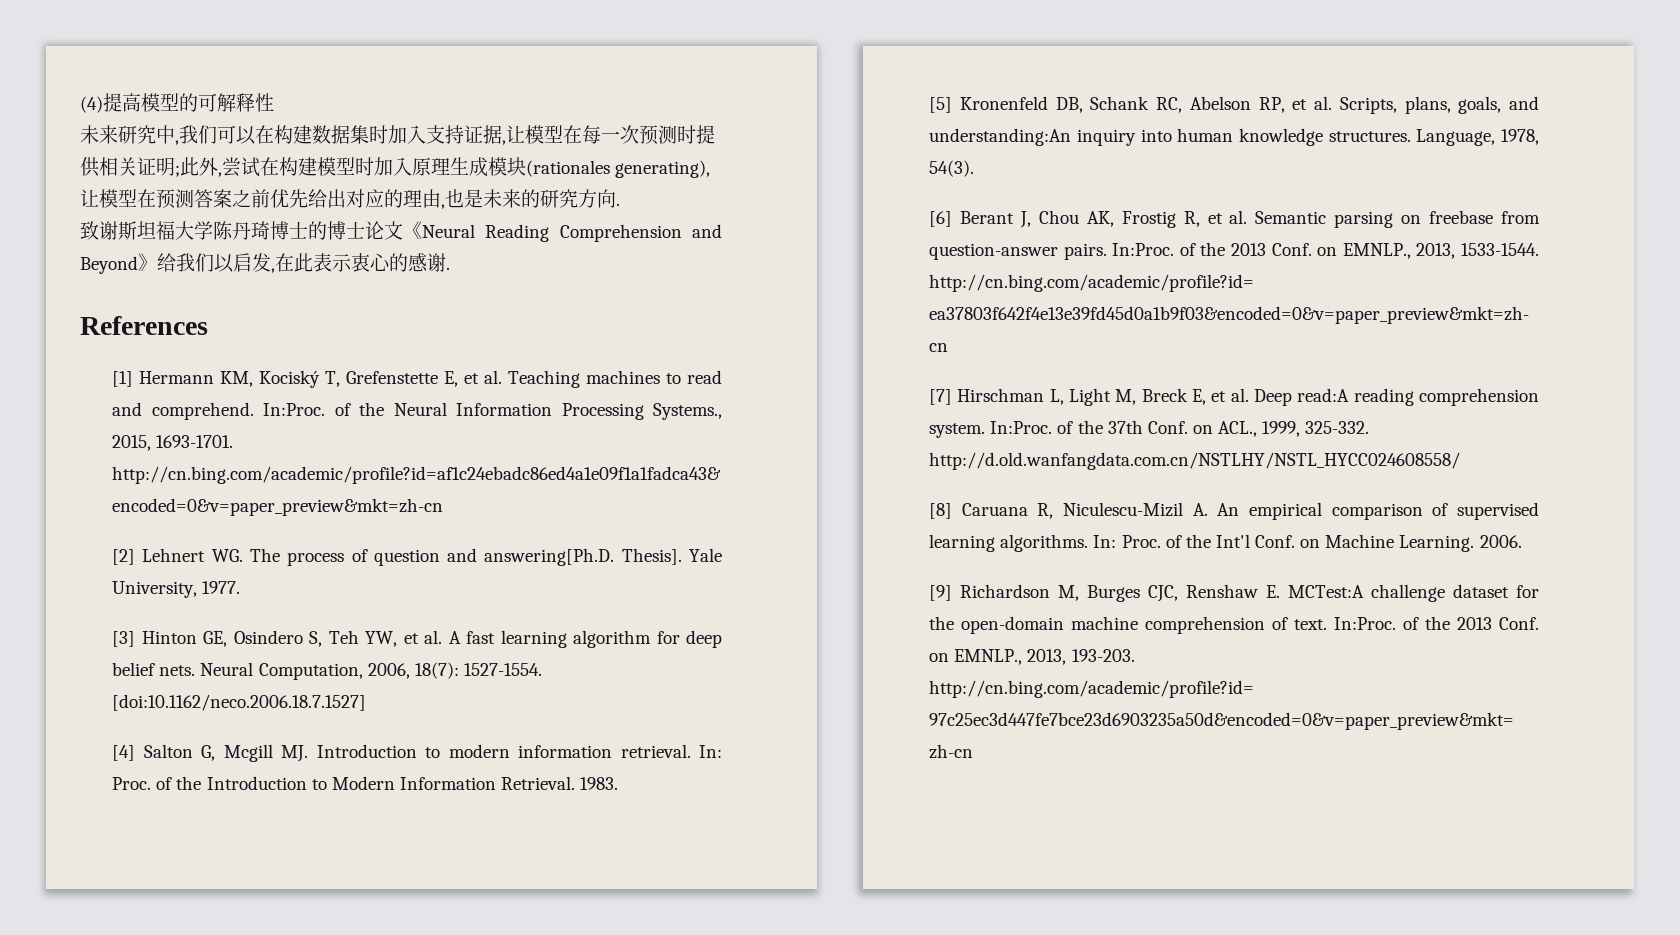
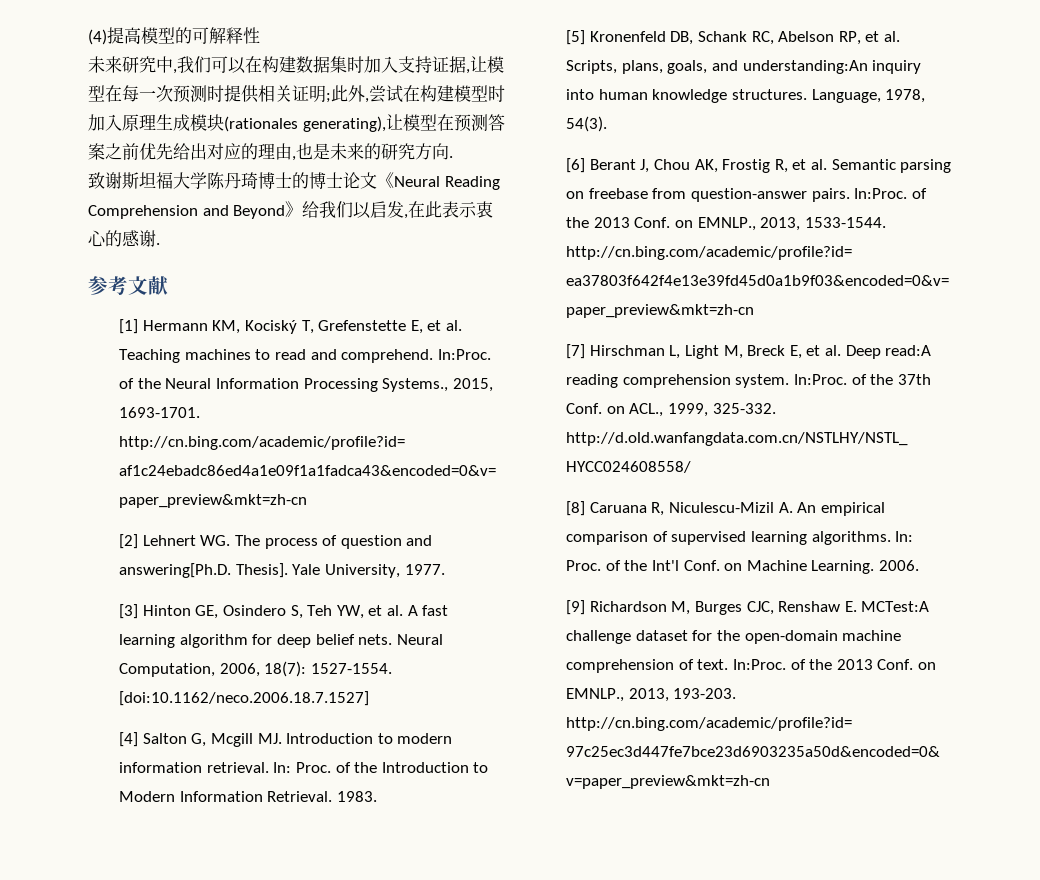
- References
+ 参考文献

